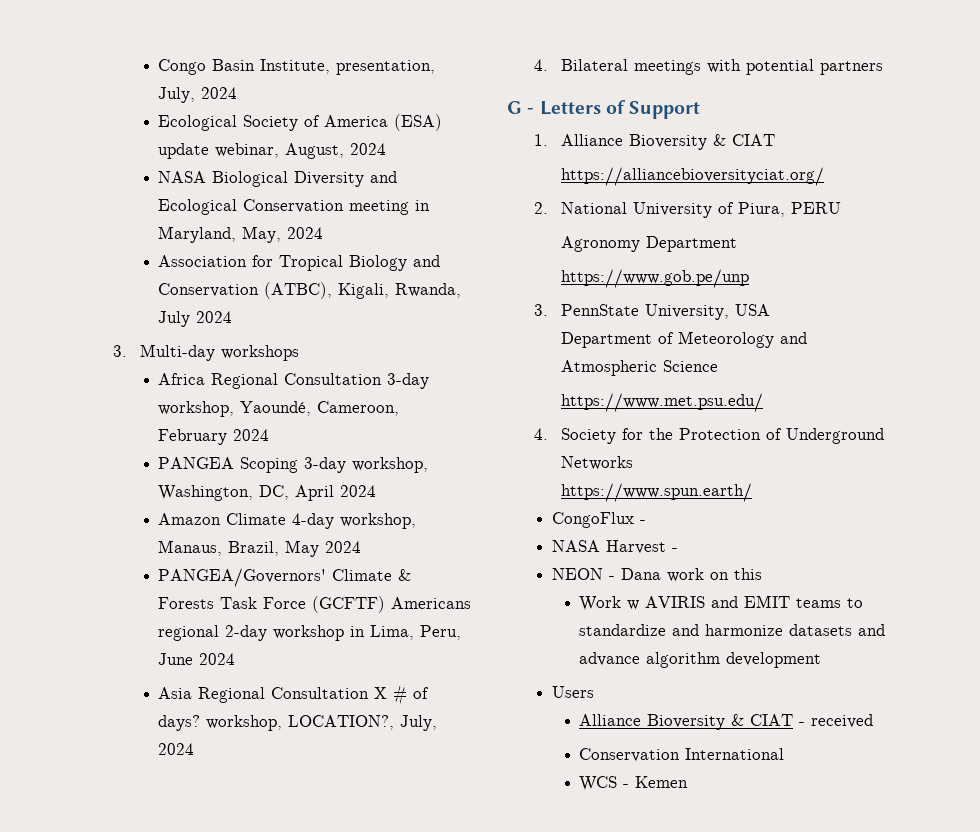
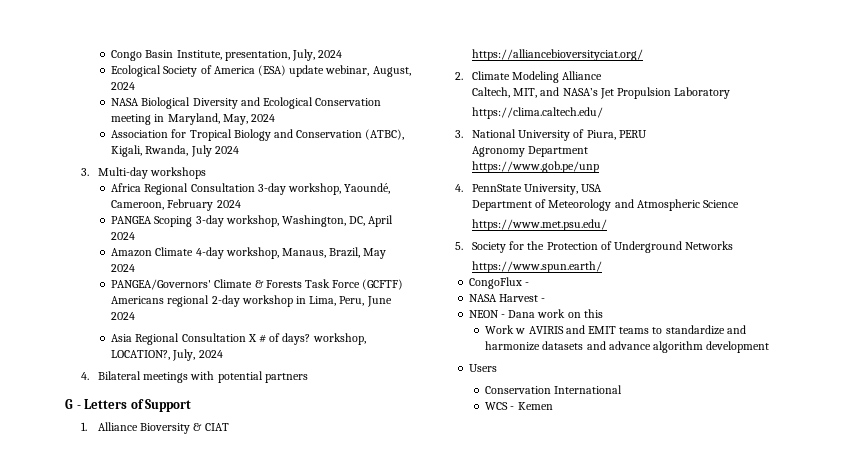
- 2. National University of Piura, PERU
+ 2. Climate Modeling Alliance
+ Caltech, MIT, and NASA’s Jet Propulsion Laboratory
+ https://clima.caltech.edu/
+ 3. National University of Piura, PERU
- 3. PennState University, USA
+ 4. PennState University, USA
- 4. Society for the Protection of Underground Networks
+ 5. Society for the Protection of Underground Networks
- Alliance Bioversity & CIAT - received

